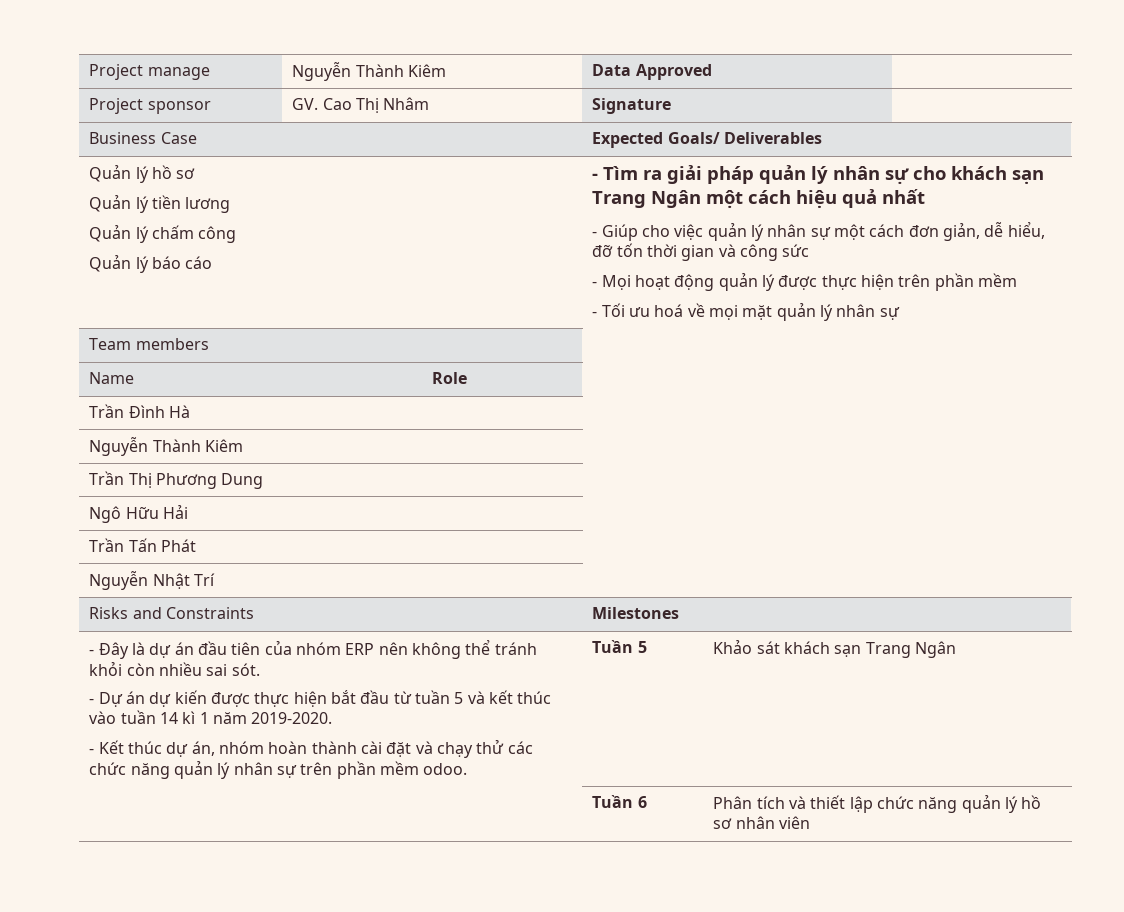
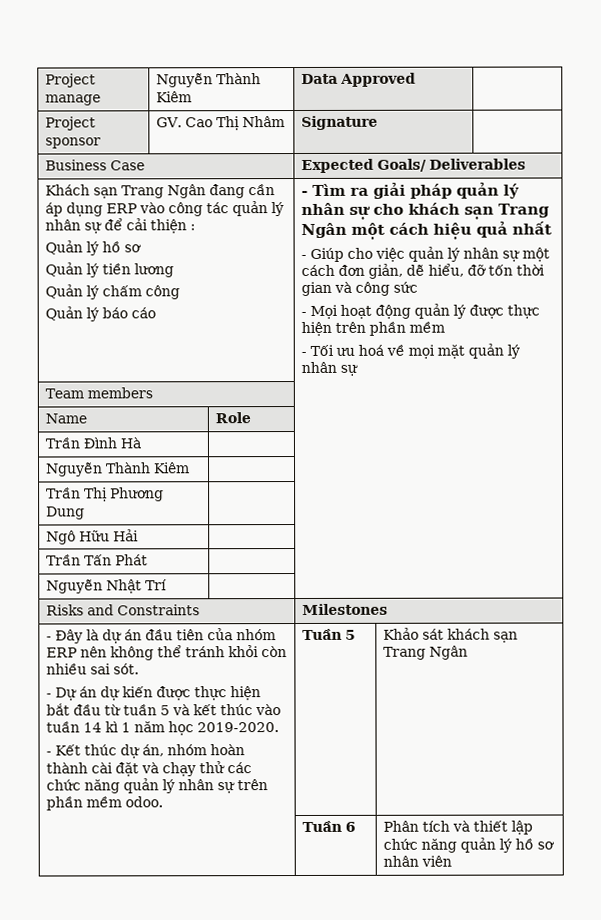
+ Khách sạn Trang Ngân đang cần áp dụng ERP vào công tác quản lý nhân sự để cải thiện :
- - Dự án dự kiến được thực hiện bắt đầu từ tuần 5 và kết thúc vào tuần 14 kì 1 năm 2019-2020.
+ - Dự án dự kiến được thực hiện bắt đầu từ tuần 5 và kết thúc vào tuần 14 kì 1 năm học 2019-2020.

